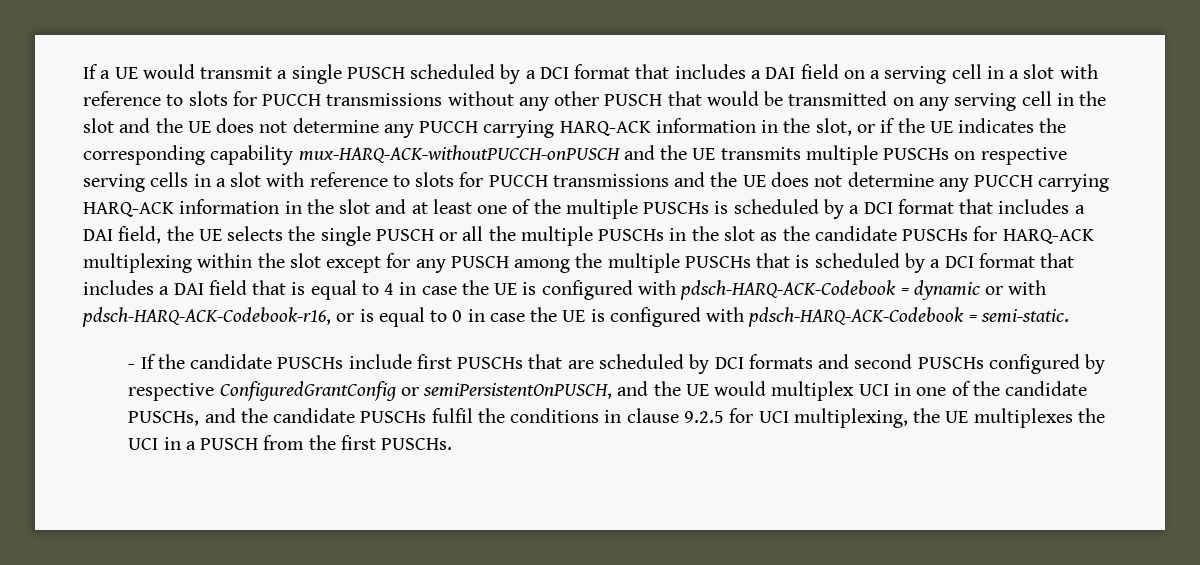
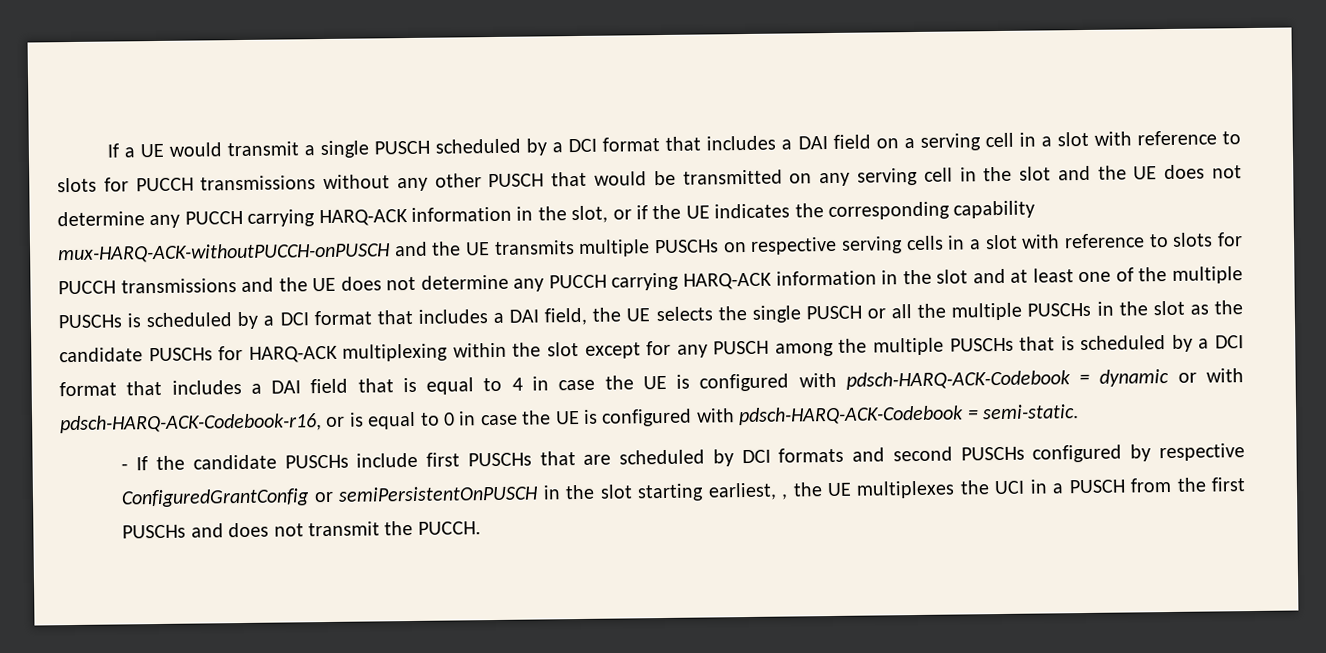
- - If the candidate PUSCHs include first PUSCHs that are scheduled by DCI formats and second PUSCHs configured by respective ConfiguredGrantConfig or semiPersistentOnPUSCH, and the UE would multiplex UCI in one of the candidate PUSCHs, and the candidate PUSCHs fulfil the conditions in clause 9.2.5 for UCI multiplexing, the UE multiplexes the UCI in a PUSCH from the first PUSCHs.
+ - If the candidate PUSCHs include first PUSCHs that are scheduled by DCI formats and second PUSCHs configured by respective ConfiguredGrantConfig or semiPersistentOnPUSCH in the slot starting earliest, , the UE multiplexes the UCI in a PUSCH from the first PUSCHs and does not transmit the PUCCH.

